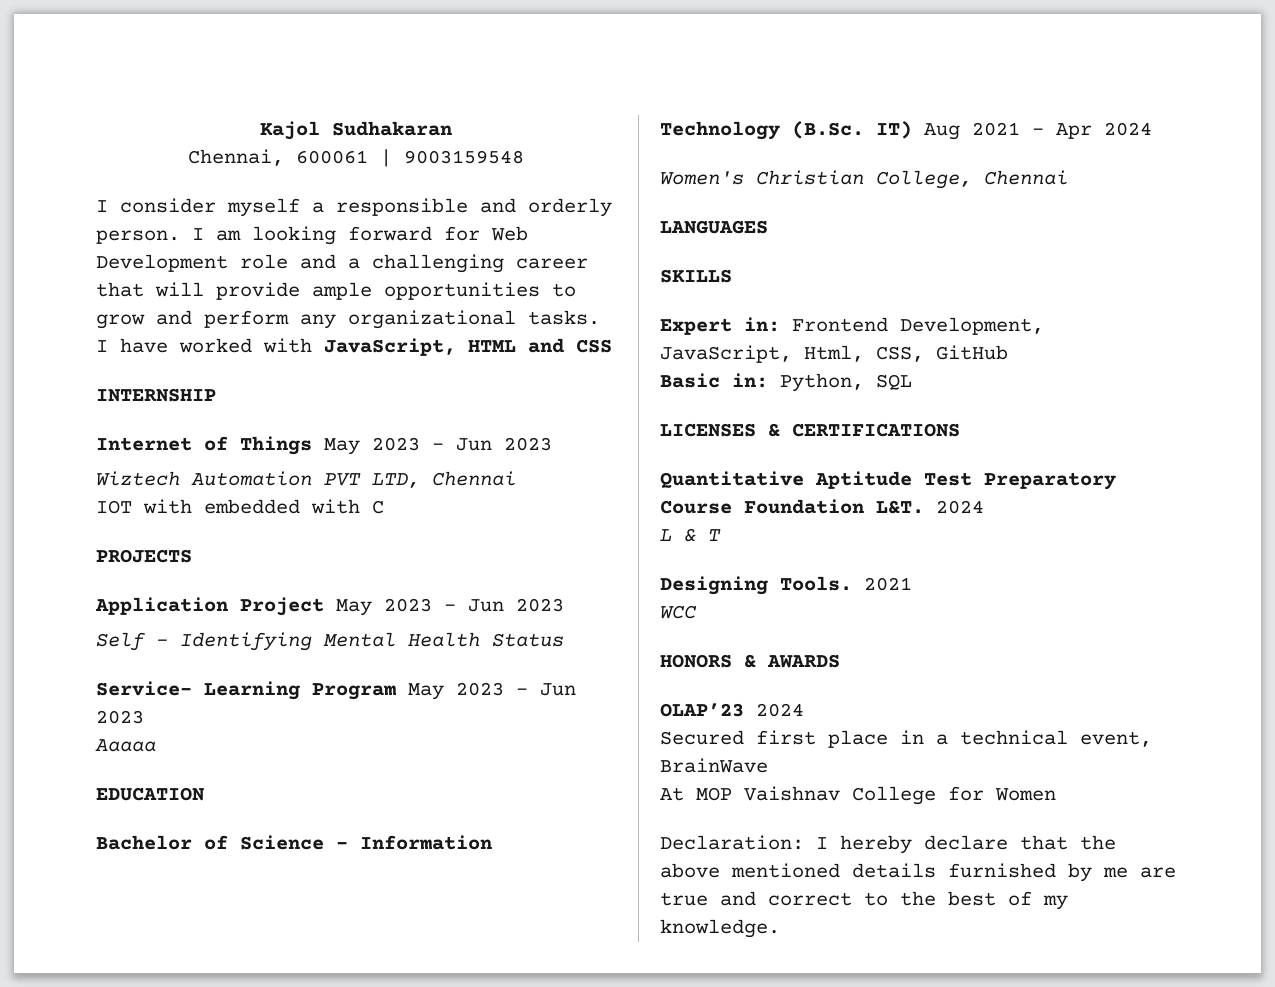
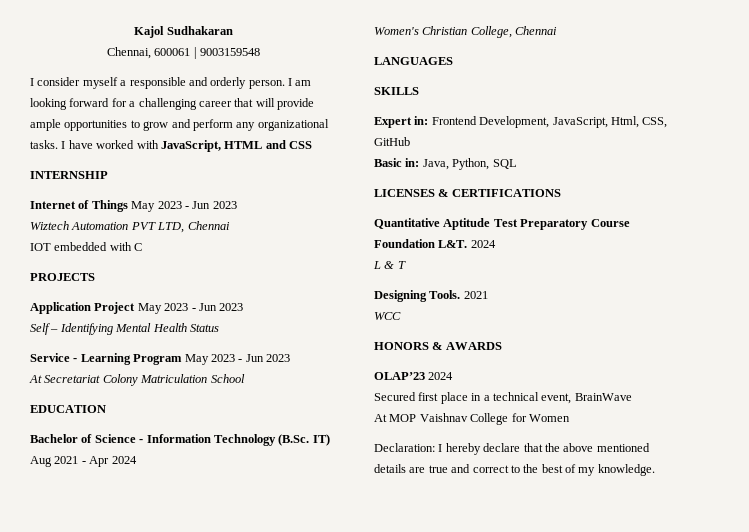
- I am looking forward for Web Development role and a challenging career that will provide ample opportunities to grow and perform any organizational tasks.
+ I am looking forward for a challenging career that will provide ample opportunities to grow and perform any organizational tasks.
- IOT with embedded with C
+ IOT embedded with C
- Service- Learning Program May 2023 - Jun 2023
+ Service - Learning Program May 2023 - Jun 2023
- Aaaaa
+ At Secretariat Colony Matriculation School
- Basic in: Python, SQL
+ Basic in: Java, Python, SQL
- Declaration: I hereby declare that the above mentioned details furnished by me are true and correct to the best of my knowledge.
+ Declaration: I hereby declare that the above mentioned details are true and correct to the best of my knowledge.

